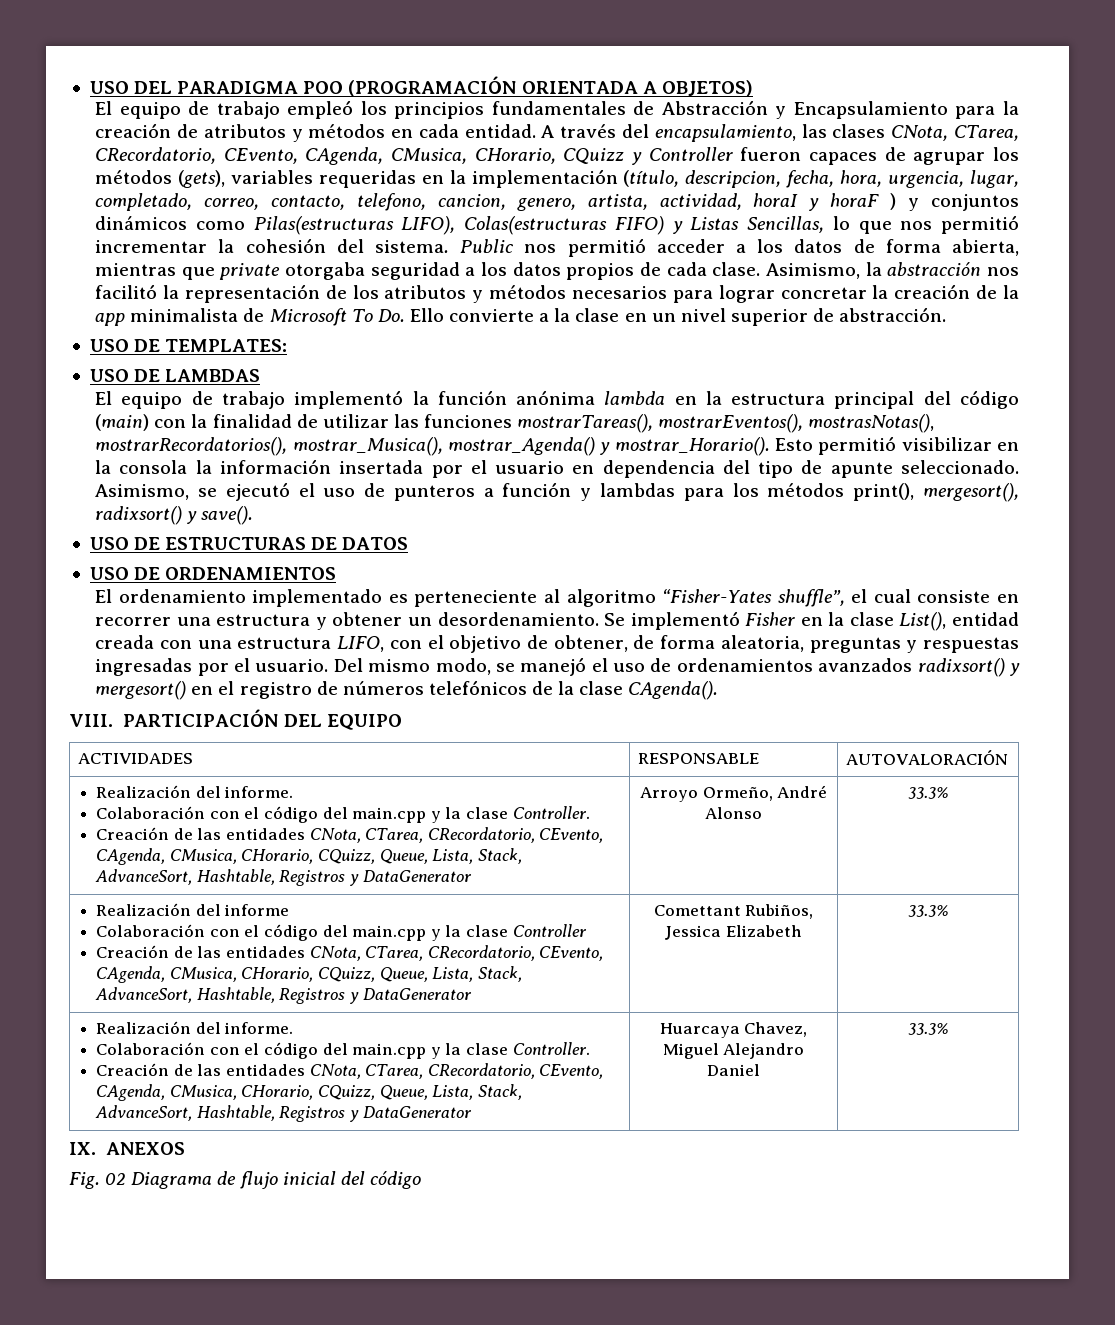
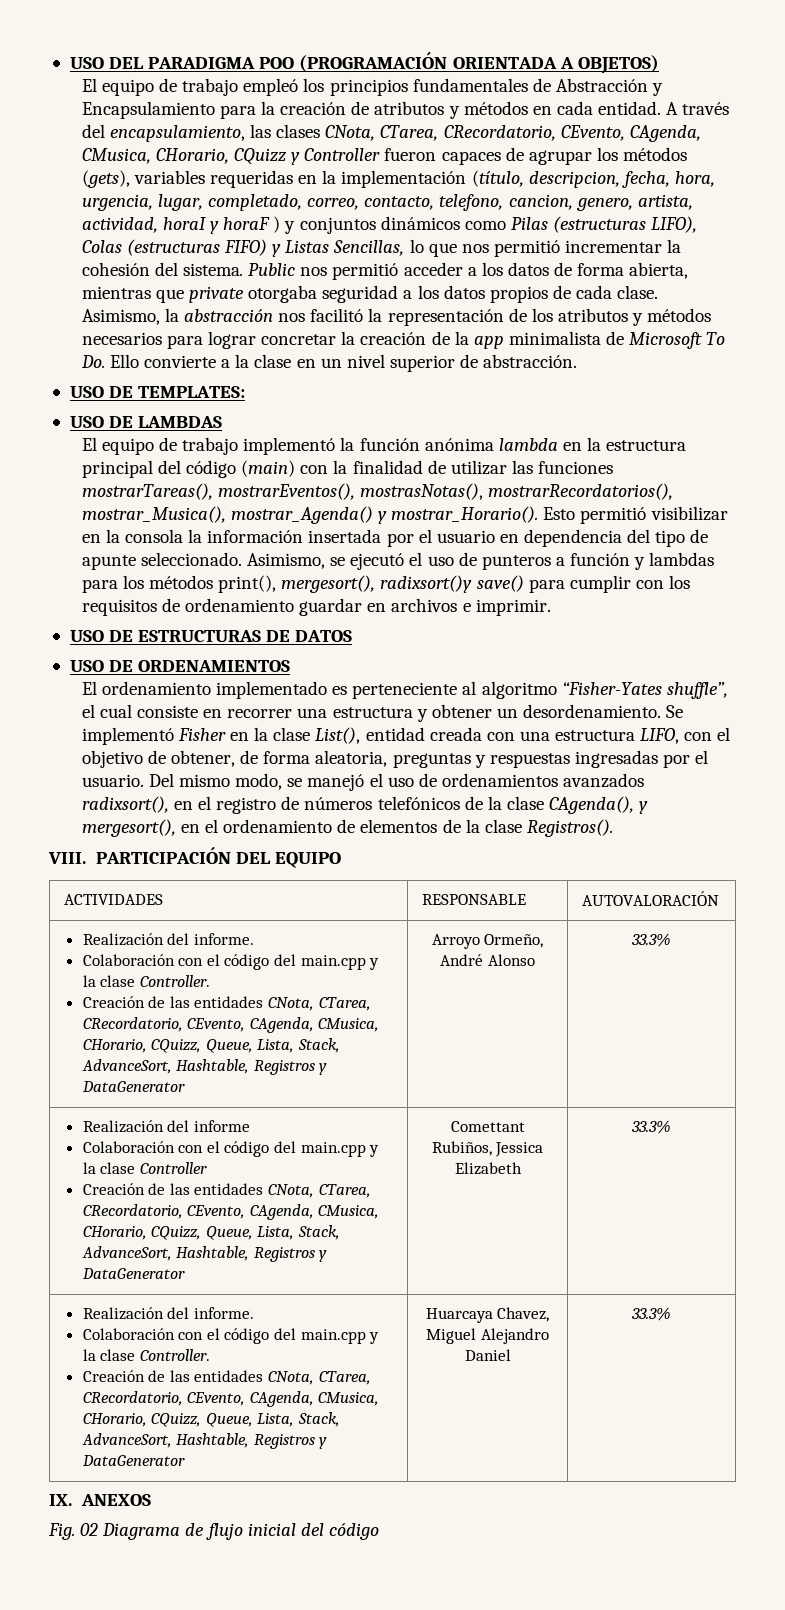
- A través del encapsulamiento, las clases CNota, CTarea, CRecordatorio, CEvento, CAgenda, CMusica, CHorario, CQuizz y Controller fueron capaces de agrupar los métodos (gets), variables requeridas en la implementación (título, descripcion, fecha, hora, urgencia, lugar, completado, correo, contacto, telefono, cancion, genero, artista, actividad, horaI y horaF ) y conjuntos dinámicos como Pilas(estructuras LIFO), Colas(estructuras FIFO) y Listas Sencillas, lo que nos permitió incrementar la cohesión del sistema.
+ A través del encapsulamiento, las clases CNota, CTarea, CRecordatorio, CEvento, CAgenda, CMusica, CHorario, CQuizz y Controller fueron capaces de agrupar los métodos (gets), variables requeridas en la implementación (título, descripcion, fecha, hora, urgencia, lugar, completado, correo, contacto, telefono, cancion, genero, artista, actividad, horaI y horaF ) y conjuntos dinámicos como Pilas (estructuras LIFO), Colas (estructuras FIFO) y Listas Sencillas, lo que nos permitió incrementar la cohesión del sistema.
- Asimismo, se ejecutó el uso de punteros a función y lambdas para los métodos print(), mergesort(), radixsort() y save().
+ Asimismo, se ejecutó el uso de punteros a función y lambdas para los métodos print(), mergesort(), radixsort()y save() para cumplir con los requisitos de ordenamiento guardar en archivos e imprimir.
- Del mismo modo, se manejó el uso de ordenamientos avanzados radixsort() y mergesort() en el registro de números telefónicos de la clase CAgenda().
+ Del mismo modo, se manejó el uso de ordenamientos avanzados radixsort(), en el registro de números telefónicos de la clase CAgenda(), y mergesort(), en el ordenamiento de elementos de la clase Registros().

